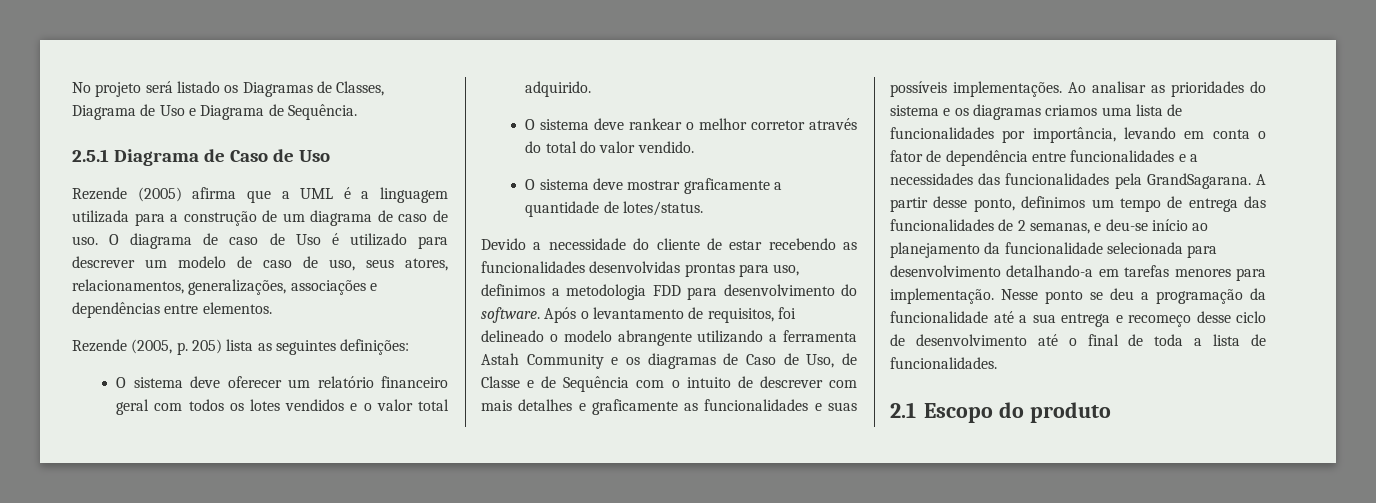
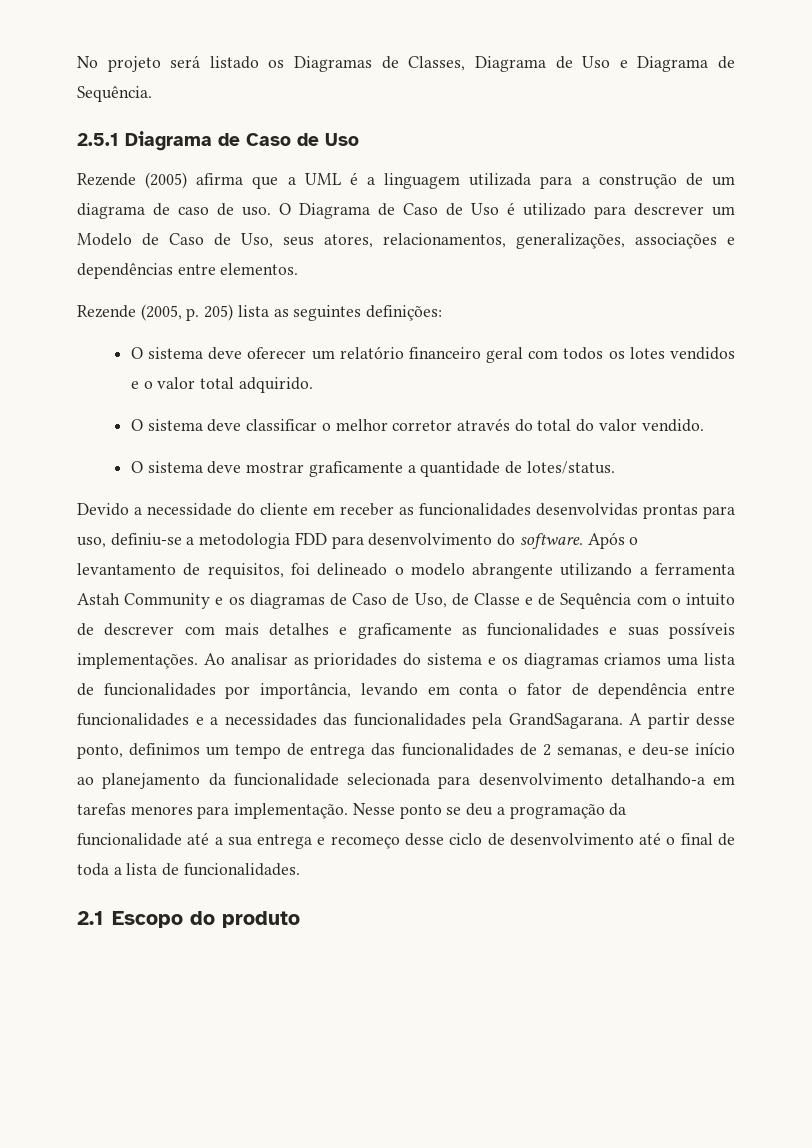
- O diagrama de caso de Uso é utilizado para descrever um modelo de caso de uso, seus atores, relacionamentos, generalizações, associações e dependências entre elementos.
+ O Diagrama de Caso de Uso é utilizado para descrever um Modelo de Caso de Uso, seus atores, relacionamentos, generalizações, associações e dependências entre elementos.
- O sistema deve rankear o melhor corretor através do total do valor vendido.
+ O sistema deve classificar o melhor corretor através do total do valor vendido.
- Devido a necessidade do cliente de estar recebendo as funcionalidades desenvolvidas prontas para uso, definimos a metodologia FDD para desenvolvimento do software.
+ Devido a necessidade do cliente em receber as funcionalidades desenvolvidas prontas para uso, definiu-se a metodologia FDD para desenvolvimento do software.

